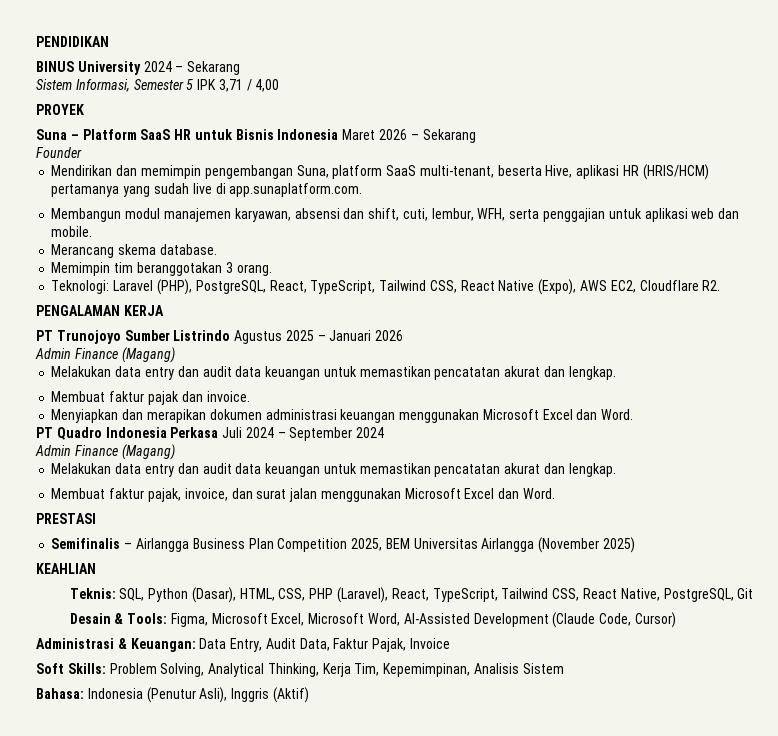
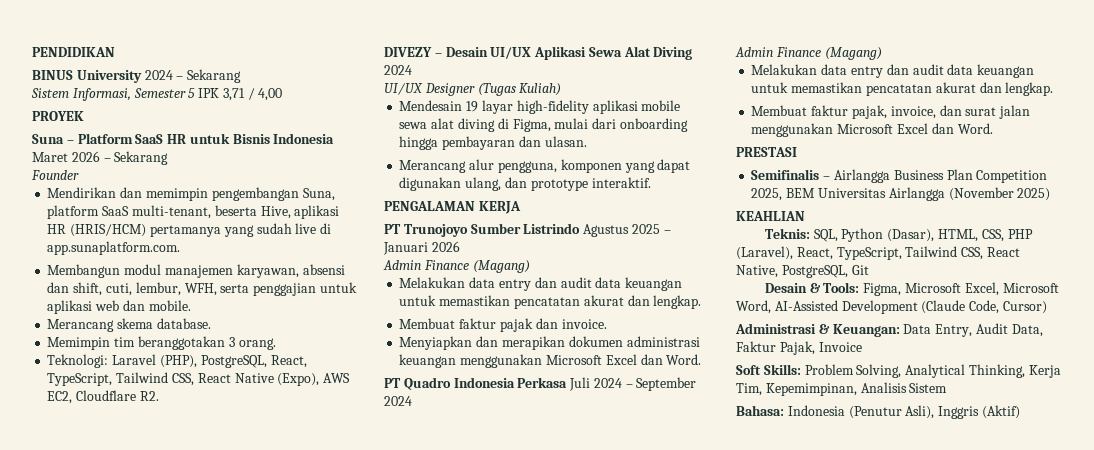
+ DIVEZY – Desain UI/UX Aplikasi Sewa Alat Diving 2024
+ UI/UX Designer (Tugas Kuliah)
+ Mendesain 19 layar high-fidelity aplikasi mobile sewa alat diving di Figma, mulai dari onboarding hingga pembayaran dan ulasan.
+ Merancang alur pengguna, komponen yang dapat digunakan ulang, dan prototype interaktif.

